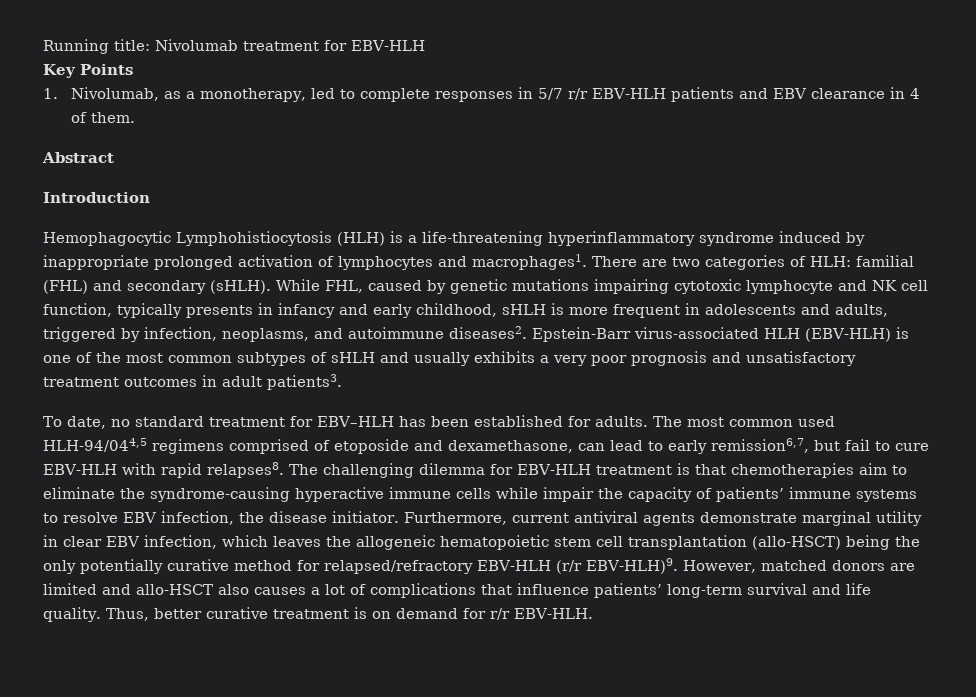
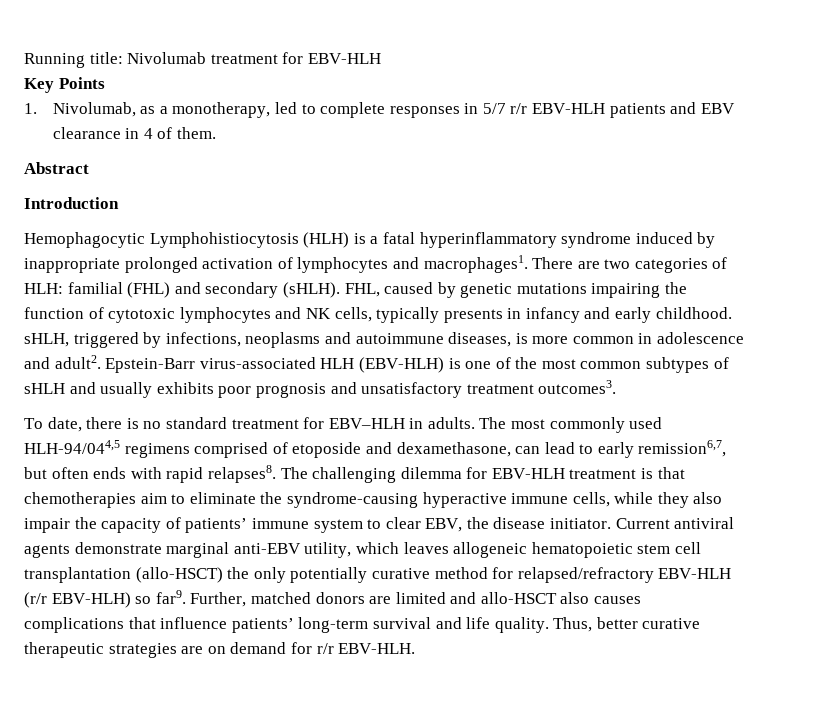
- Hemophagocytic Lymphohistiocytosis (HLH) is a life-threatening hyperinflammatory syndrome induced by inappropriate prolonged activation of lymphocytes and macrophages1.
+ Hemophagocytic Lymphohistiocytosis (HLH) is a fatal hyperinflammatory syndrome induced by inappropriate prolonged activation of lymphocytes and macrophages1.
- While FHL, caused by genetic mutations impairing cytotoxic lymphocyte and NK cell function, typically presents in infancy and early childhood, sHLH is more frequent in adolescents and adults, triggered by infection, neoplasms, and autoimmune diseases2.
+ FHL, caused by genetic mutations impairing the function of cytotoxic lymphocytes and NK cells, typically presents in infancy and early childhood. sHLH, triggered by infections, neoplasms and autoimmune diseases, is more common in adolescence and adult2.
- Epstein-Barr virus-associated HLH (EBV-HLH) is one of the most common subtypes of sHLH and usually exhibits a very poor prognosis and unsatisfactory treatment outcomes in adult patients3.
+ Epstein-Barr virus-associated HLH (EBV-HLH) is one of the most common subtypes of sHLH and usually exhibits poor prognosis and unsatisfactory treatment outcomes3.
- To date, no standard treatment for EBV–HLH has been established for adults.
+ To date, there is no standard treatment for EBV–HLH in adults.
- The most common used HLH-94/044,5 regimens comprised of etoposide and dexamethasone, can lead to early remission6,7, but fail to cure EBV-HLH with rapid relapses8.
+ The most commonly used HLH-94/044,5 regimens comprised of etoposide and dexamethasone, can lead to early remission6,7, but often ends with rapid relapses8.
- The challenging dilemma for EBV-HLH treatment is that chemotherapies aim to eliminate the syndrome-causing hyperactive immune cells while impair the capacity of patients’ immune systems to resolve EBV infection, the disease initiator.
+ The challenging dilemma for EBV-HLH treatment is that chemotherapies aim to eliminate the syndrome-causing hyperactive immune cells, while they also impair the capacity of patients’ immune system to clear EBV, the disease initiator.
- Furthermore, current antiviral agents demonstrate marginal utility in clear EBV infection, which leaves the allogeneic hematopoietic stem cell transplantation (allo-HSCT) being the only potentially curative method for relapsed/refractory EBV-HLH (r/r EBV-HLH)9. However, matched donors are limited and allo-HSCT also causes a lot of complications that influence patients’ long-term survival and life quality.
+ Current antiviral agents demonstrate marginal anti-EBV utility, which leaves allogeneic hematopoietic stem cell transplantation (allo-HSCT) the only potentially curative method for relapsed/refractory EBV-HLH (r/r EBV-HLH) so far9. Further, matched donors are limited and allo-HSCT also causes complications that influence patients’ long-term survival and life quality.
- Thus, better curative treatment is on demand for r/r EBV-HLH.
+ Thus, better curative therapeutic strategies are on demand for r/r EBV-HLH.

